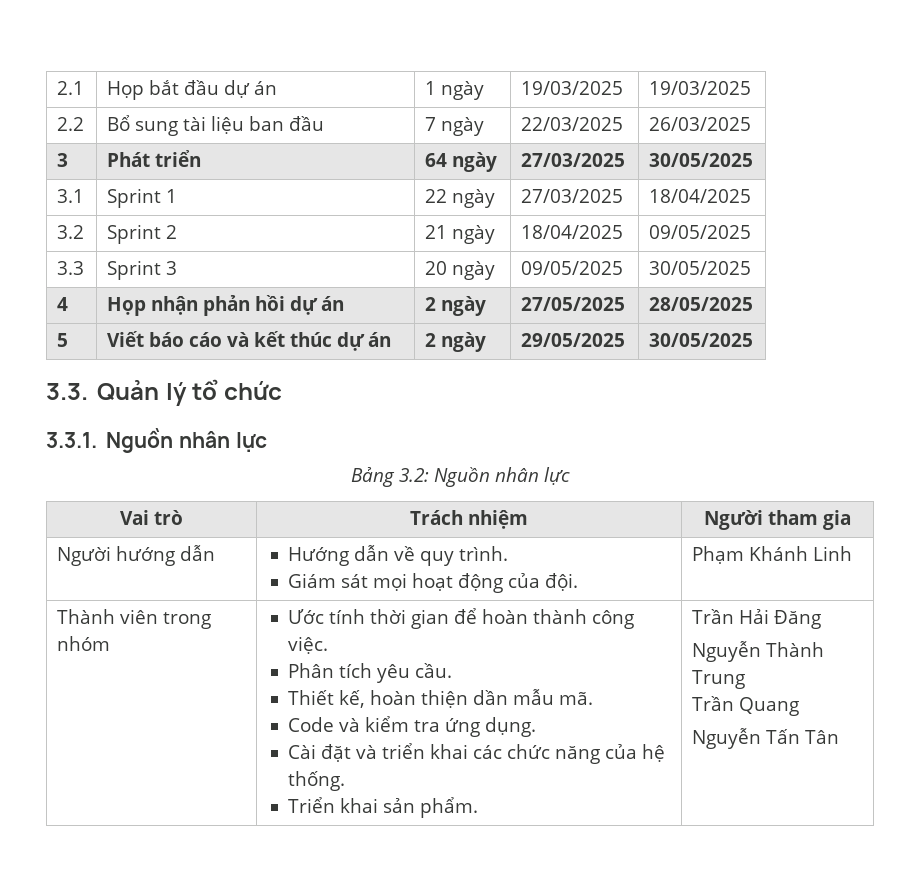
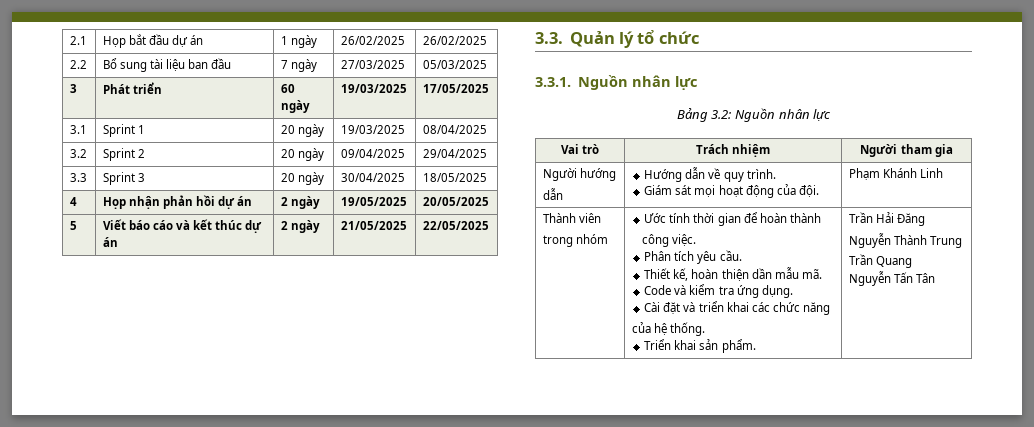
- 2.1 | Họp bắt đầu dự án | 1 ngày | 19/03/2025 | 19/03/2025
+ 2.1 | Họp bắt đầu dự án | 1 ngày | 26/02/2025 | 26/02/2025
- 2.2 | Bổ sung tài liệu ban đầu | 7 ngày | 22/03/2025 | 26/03/2025
+ 2.2 | Bổ sung tài liệu ban đầu | 7 ngày | 27/03/2025 | 05/03/2025
- 3 | Phát triển | 64 ngày | 27/03/2025 | 30/05/2025
+ 3 | Phát triển | 60 ngày | 19/03/2025 | 17/05/2025
- 3.1 | Sprint 1 | 22 ngày | 27/03/2025 | 18/04/2025
+ 3.1 | Sprint 1 | 20 ngày | 19/03/2025 | 08/04/2025
- 3.2 | Sprint 2 | 21 ngày | 18/04/2025 | 09/05/2025
+ 3.2 | Sprint 2 | 20 ngày | 09/04/2025 | 29/04/2025
- 3.3 | Sprint 3 | 20 ngày | 09/05/2025 | 30/05/2025
+ 3.3 | Sprint 3 | 20 ngày | 30/04/2025 | 18/05/2025
- 4 | Họp nhận phản hồi dự án | 2 ngày | 27/05/2025 | 28/05/2025
+ 4 | Họp nhận phản hồi dự án | 2 ngày | 19/05/2025 | 20/05/2025
- 5 | Viết báo cáo và kết thúc dự án | 2 ngày | 29/05/2025 | 30/05/2025
+ 5 | Viết báo cáo và kết thúc dự án | 2 ngày | 21/05/2025 | 22/05/2025
- Người hướng dẫn | Hướng dẫn về quy trình.
+ Người hướng
+ dẫn | Hướng dẫn về quy trình.
- Thành viên trong nhóm
+ Thành viên
+ trong nhóm
- Ước tính thời gian để hoàn thành công việc.
+ Ước tính thời gian để hoàn thành
+ công việc.
- Cài đặt và triển khai các chức năng của hệ thống.
+ Cài đặt và triển khai các chức năng
+ của hệ thống.

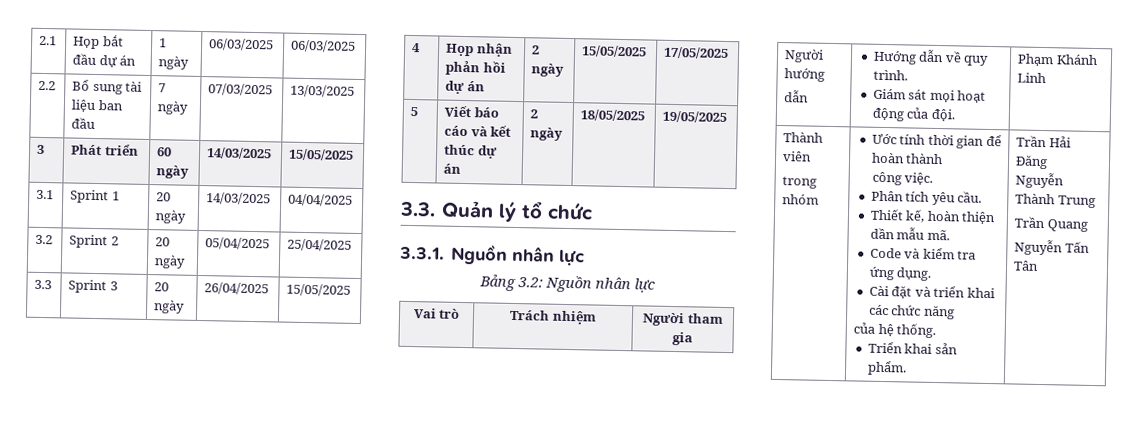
- 2.1 | Họp bắt đầu dự án | 1 ngày | 26/02/2025 | 26/02/2025
+ 2.1 | Họp bắt đầu dự án | 1 ngày | 06/03/2025 | 06/03/2025
- 2.2 | Bổ sung tài liệu ban đầu | 7 ngày | 27/03/2025 | 05/03/2025
+ 2.2 | Bổ sung tài liệu ban đầu | 7 ngày | 07/03/2025 | 13/03/2025
- 3 | Phát triển | 60 ngày | 19/03/2025 | 17/05/2025
+ 3 | Phát triển | 60 ngày | 14/03/2025 | 15/05/2025
- 3.1 | Sprint 1 | 20 ngày | 19/03/2025 | 08/04/2025
+ 3.1 | Sprint 1 | 20 ngày | 14/03/2025 | 04/04/2025
- 3.2 | Sprint 2 | 20 ngày | 09/04/2025 | 29/04/2025
+ 3.2 | Sprint 2 | 20 ngày | 05/04/2025 | 25/04/2025
- 3.3 | Sprint 3 | 20 ngày | 30/04/2025 | 18/05/2025
+ 3.3 | Sprint 3 | 20 ngày | 26/04/2025 | 15/05/2025
- 4 | Họp nhận phản hồi dự án | 2 ngày | 19/05/2025 | 20/05/2025
+ 4 | Họp nhận phản hồi dự án | 2 ngày | 15/05/2025 | 17/05/2025
- 5 | Viết báo cáo và kết thúc dự án | 2 ngày | 21/05/2025 | 22/05/2025
+ 5 | Viết báo cáo và kết thúc dự án | 2 ngày | 18/05/2025 | 19/05/2025

